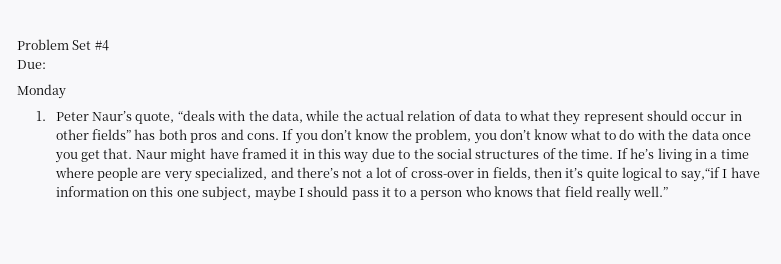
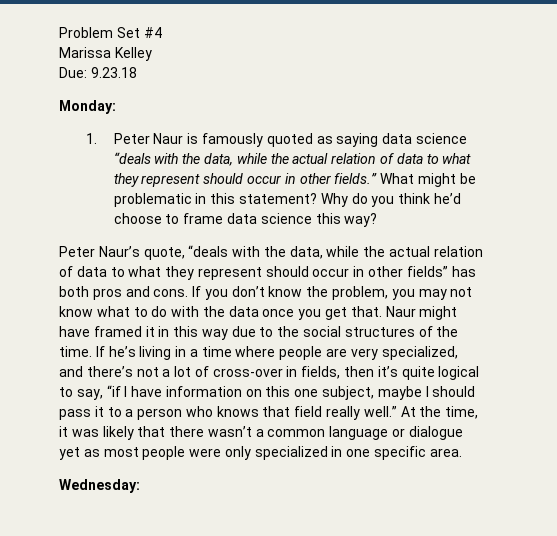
+ Marissa Kelley
- Due:
- Monday
+ Due: 9.23.18
+ Monday:
- 1. Peter Naur’s quote, “deals with the data, while the actual relation of data to what they represent should occur in other fields” has both pros and cons.
+ 1. Peter Naur is famously quoted as saying data science “deals with the data, while the actual relation of data to what they represent should occur in other fields.” What might be problematic in this statement? Why do you think he’d choose to frame data science this way?
+ Peter Naur’s quote, “deals with the data, while the actual relation of data to what they represent should occur in other fields” has both pros and cons.
- If you don’t know the problem, you don’t know what to do with the data once you get that.
+ If you don’t know the problem, you may not know what to do with the data once you get that.
- If he’s living in a time where people are very specialized, and there’s not a lot of cross-over in fields, then it’s quite logical to say,“if I have information on this one subject, maybe I should pass it to a person who knows that field really well.”
+ If he’s living in a time where people are very specialized, and there’s not a lot of cross-over in fields, then it’s quite logical to say, “if I have information on this one subject, maybe I should pass it to a person who knows that field really well.”
+ At the time, it was likely that there wasn’t a common language or dialogue yet as most people were only specialized in one specific area.
+ Wednesday:

